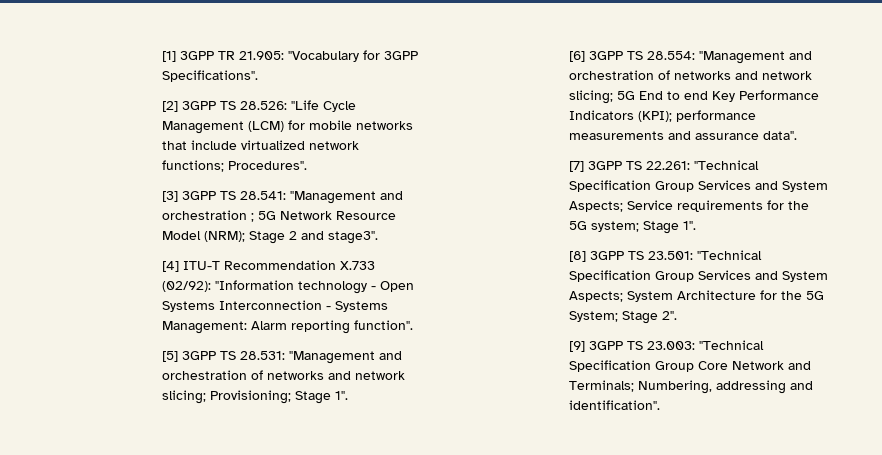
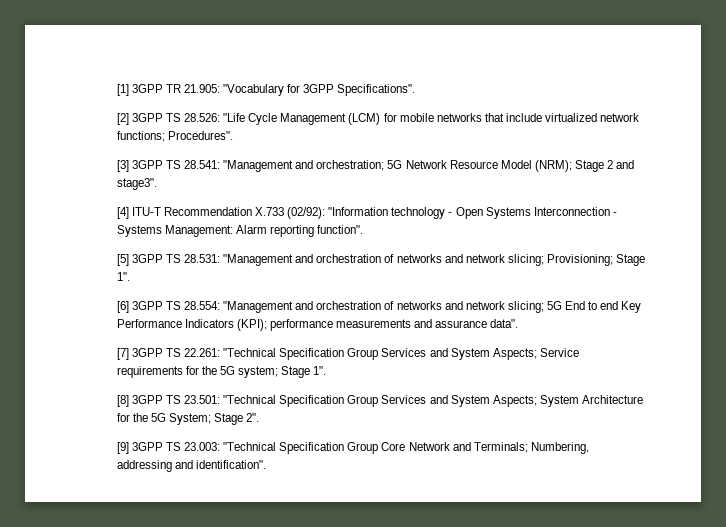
- [3] 3GPP TS 28.541: "Management and orchestration ; 5G Network Resource Model (NRM); Stage 2 and stage3".
+ [3] 3GPP TS 28.541: "Management and orchestration; 5G Network Resource Model (NRM); Stage 2 and stage3".

